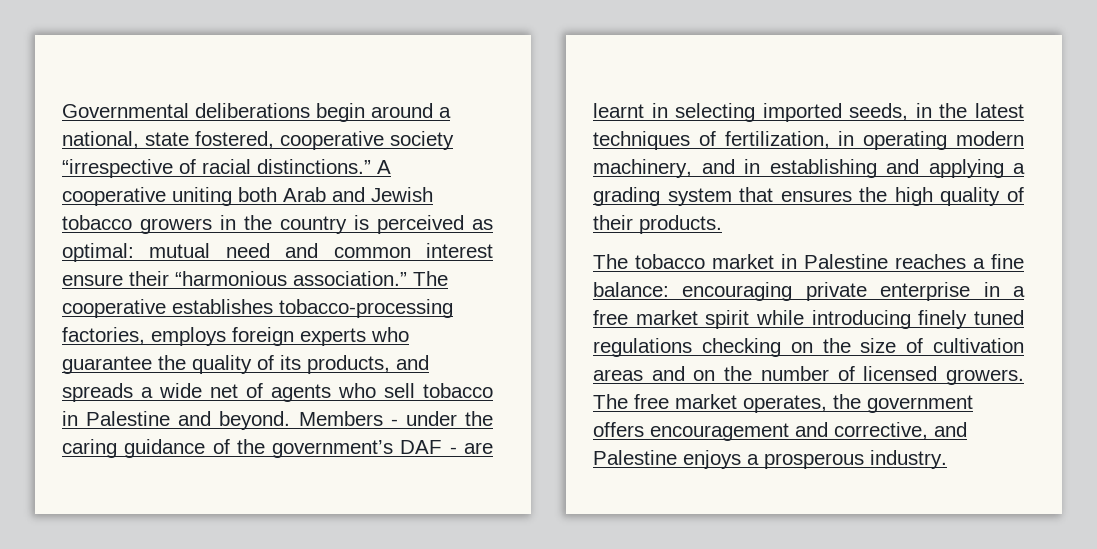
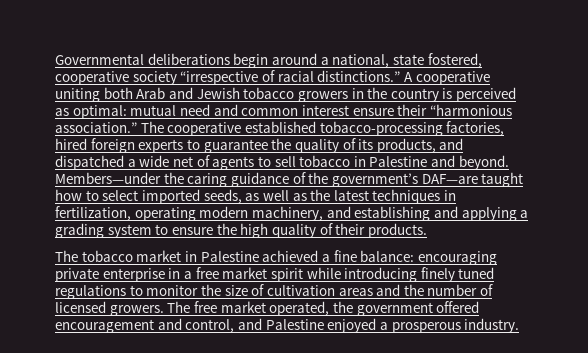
- The cooperative establishes tobacco-processing factories, employs foreign experts who guarantee the quality of its products, and spreads a wide net of agents who sell tobacco in Palestine and beyond.
+ The cooperative established tobacco-processing factories, hired foreign experts to guarantee the quality of its products, and dispatched a wide net of agents to sell tobacco in Palestine and beyond.
- Members - under the caring guidance of the government’s DAF - are learnt in selecting imported seeds, in the latest techniques of fertilization, in operating modern machinery, and in establishing and applying a grading system that ensures the high quality of their products.
+ Members—under the caring guidance of the government’s DAF—are taught how to select imported seeds, as well as the latest techniques in fertilization, operating modern machinery, and establishing and applying a grading system to ensure the high quality of their products.
- The tobacco market in Palestine reaches a fine balance: encouraging private enterprise in a free market spirit while introducing finely tuned regulations checking on the size of cultivation areas and on the number of licensed growers.
+ The tobacco market in Palestine achieved a fine balance: encouraging private enterprise in a free market spirit while introducing finely tuned regulations to monitor the size of cultivation areas and the number of licensed growers.
- The free market operates, the government offers encouragement and corrective, and Palestine enjoys a prosperous industry.
+ The free market operated, the government offered encouragement and control, and Palestine enjoyed a prosperous industry.

